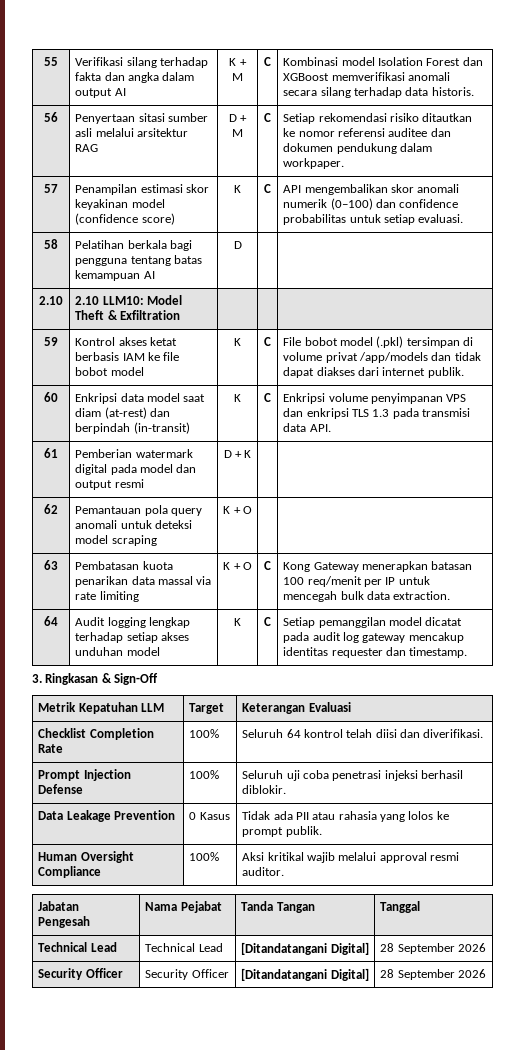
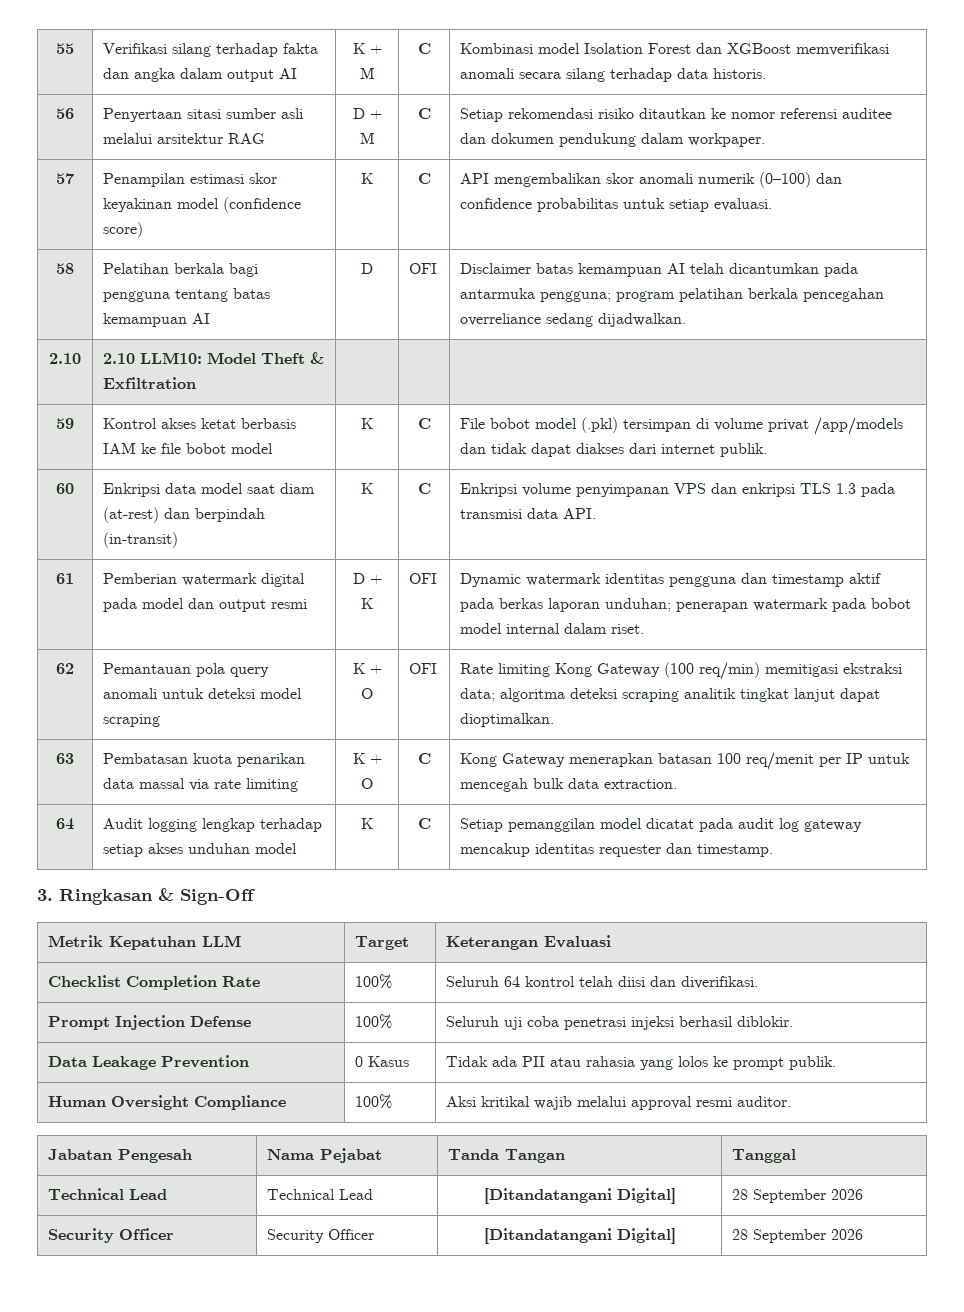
- 58 | Pelatihan berkala bagi pengguna tentang batas kemampuan AI | D | |
+ 58 | Pelatihan berkala bagi pengguna tentang batas kemampuan AI | D | OFI | Disclaimer batas kemampuan AI telah dicantumkan pada antarmuka pengguna; program pelatihan berkala pencegahan overreliance sedang dijadwalkan.
- 61 | Pemberian watermark digital pada model dan output resmi | D + K | |
+ 61 | Pemberian watermark digital pada model dan output resmi | D + K | OFI | Dynamic watermark identitas pengguna dan timestamp aktif pada berkas laporan unduhan; penerapan watermark pada bobot model internal dalam riset.
- 62 | Pemantauan pola query anomali untuk deteksi model scraping | K + O | |
+ 62 | Pemantauan pola query anomali untuk deteksi model scraping | K + O | OFI | Rate limiting Kong Gateway (100 req/min) memitigasi ekstraksi data; algoritma deteksi scraping analitik tingkat lanjut dapat dioptimalkan.

